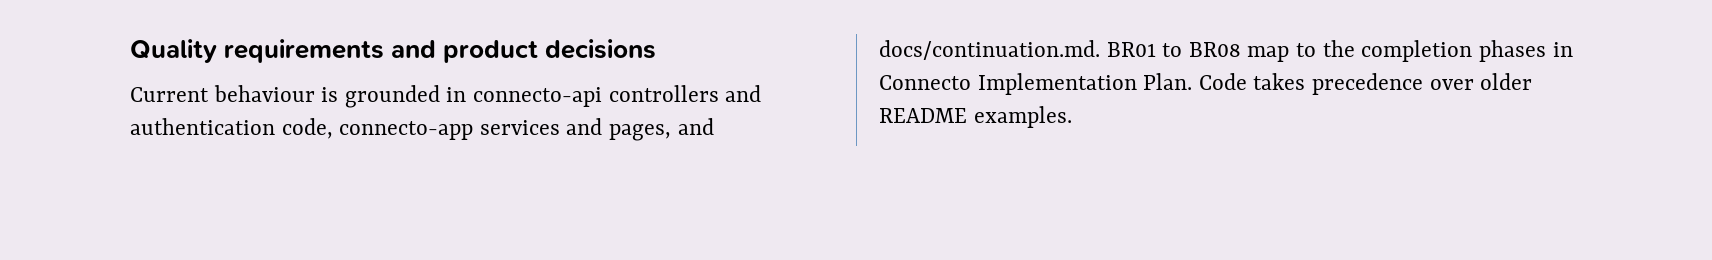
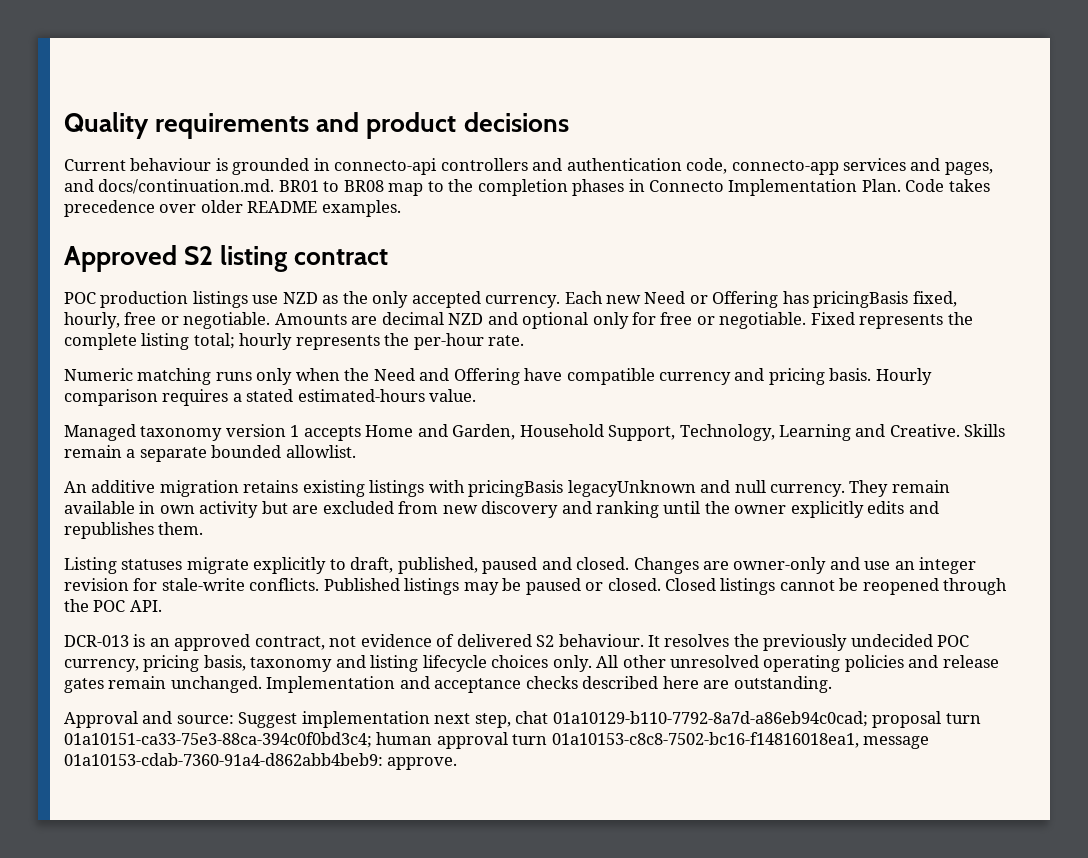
+ Approved S2 listing contract
+ POC production listings use NZD as the only accepted currency. Each new Need or Offering has pricingBasis fixed, hourly, free or negotiable. Amounts are decimal NZD and optional only for free or negotiable. Fixed represents the complete listing total; hourly represents the per-hour rate.
+ Numeric matching runs only when the Need and Offering have compatible currency and pricing basis. Hourly comparison requires a stated estimated-hours value.
+ Managed taxonomy version 1 accepts Home and Garden, Household Support, Technology, Learning and Creative. Skills remain a separate bounded allowlist.
+ An additive migration retains existing listings with pricingBasis legacyUnknown and null currency. They remain available in own activity but are excluded from new discovery and ranking until the owner explicitly edits and republishes them.
+ Listing statuses migrate explicitly to draft, published, paused and closed. Changes are owner-only and use an integer revision for stale-write conflicts. Published listings may be paused or closed. Closed listings cannot be reopened through the POC API.
+ DCR-013 is an approved contract, not evidence of delivered S2 behaviour. It resolves the previously undecided POC currency, pricing basis, taxonomy and listing lifecycle choices only. All other unresolved operating policies and release gates remain unchanged. Implementation and acceptance checks described here are outstanding.
+ Approval and source: Suggest implementation next step, chat 01a10129-b110-7792-8a7d-a86eb94c0cad; proposal turn 01a10151-ca33-75e3-88ca-394c0f0bd3c4; human approval turn 01a10153-c8c8-7502-bc16-f14816018ea1, message 01a10153-cdab-7360-91a4-d862abb4beb9: approve.

